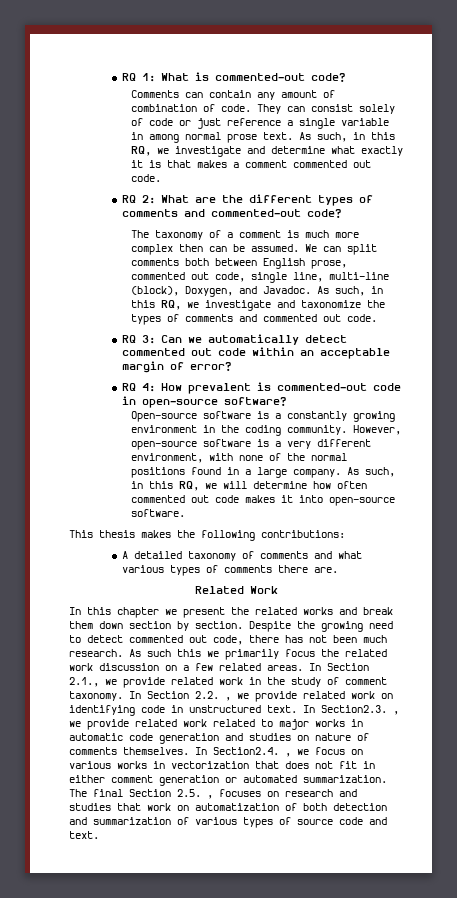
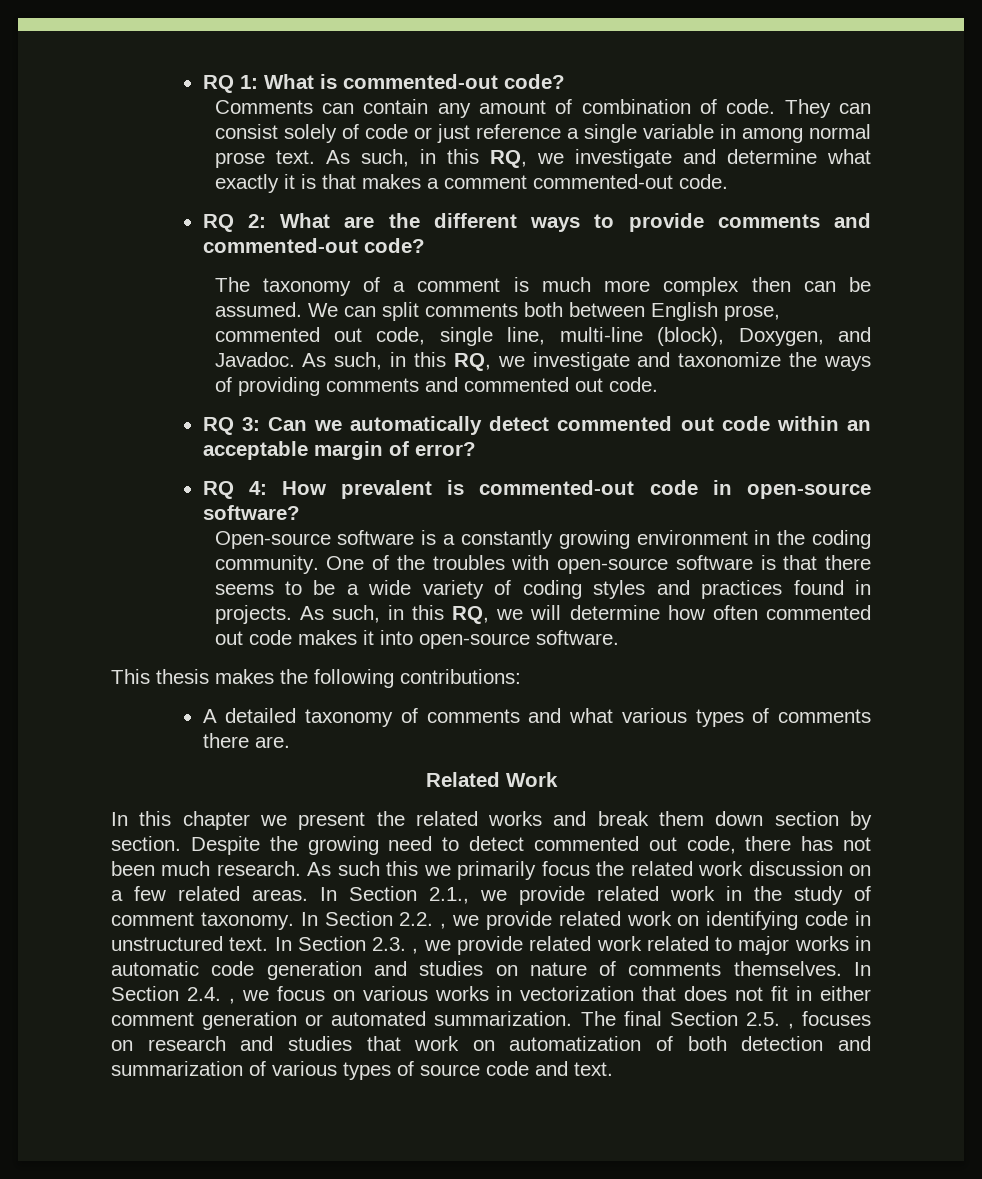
- As such, in this RQ, we investigate and determine what exactly it is that makes a comment commented out code.
+ As such, in this RQ, we investigate and determine what exactly it is that makes a comment commented-out code.
- RQ 2: What are the different types of comments and commented-out code?
+ RQ 2: What are the different ways to provide comments and commented-out code?
- As such, in this RQ, we investigate and taxonomize the types of comments and commented out code.
+ As such, in this RQ, we investigate and taxonomize the ways of providing comments and commented out code.
- However, open-source software is a very different environment, with none of the normal positions found in a large company.
+ One of the troubles with open-source software is that there seems to be a wide variety of coding styles and practices found in projects.
- In Section2.3. , we provide related work related to major works in automatic code generation and studies on nature of comments themselves.
+ In Section 2.3. , we provide related work related to major works in automatic code generation and studies on nature of comments themselves.
- In Section2.4. , we focus on various works in vectorization that does not fit in either comment generation or automated summarization.
+ In Section 2.4. , we focus on various works in vectorization that does not fit in either comment generation or automated summarization.

